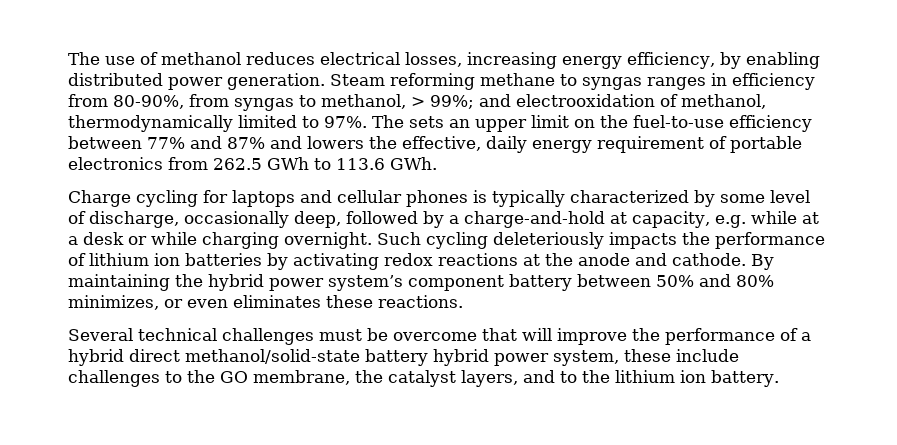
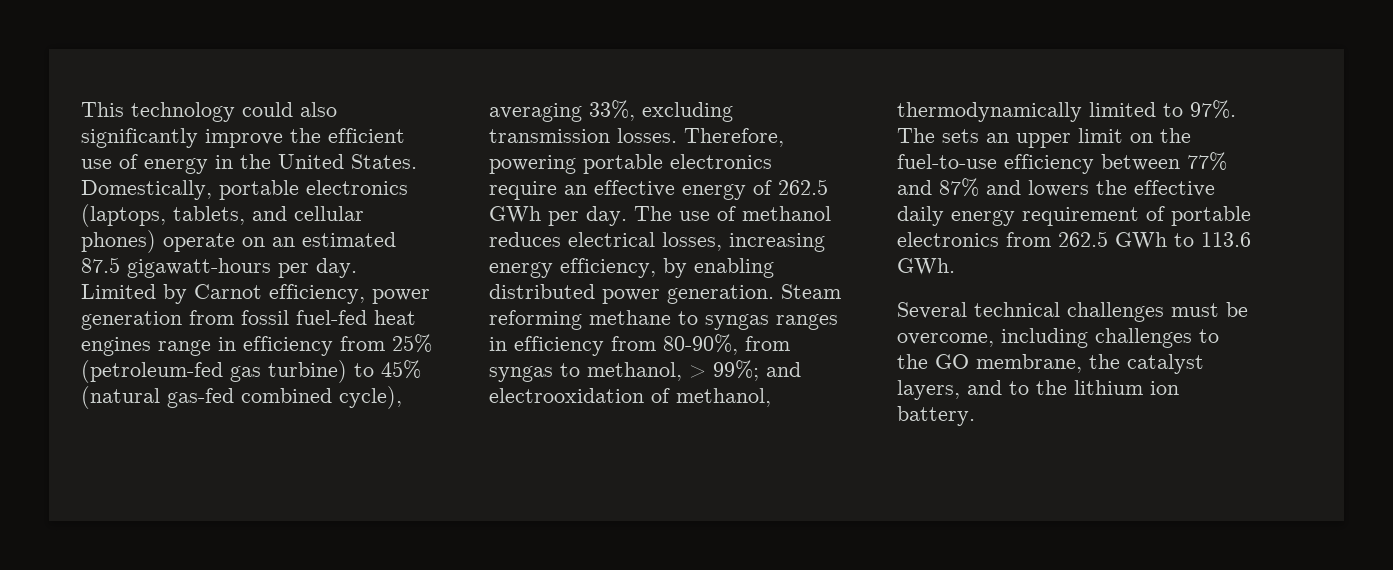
+ This technology could also significantly improve the efficient use of energy in the United States. Domestically, portable electronics (laptops, tablets, and cellular phones) operate on an estimated 87.5 gigawatt-hours per day. Limited by Carnot efficiency, power generation from fossil fuel-fed heat engines range in efficiency from 25% (petroleum-fed gas turbine) to 45% (natural gas-fed combined cycle), averaging 33%, excluding transmission losses. Therefore, powering portable electronics require an effective energy of 262.5 GWh per day.
- The sets an upper limit on the fuel-to-use efficiency between 77% and 87% and lowers the effective, daily energy requirement of portable electronics from 262.5 GWh to 113.6 GWh.
+ The sets an upper limit on the fuel-to-use efficiency between 77% and 87% and lowers the effective daily energy requirement of portable electronics from 262.5 GWh to 113.6 GWh.
- Charge cycling for laptops and cellular phones is typically characterized by some level of discharge, occasionally deep, followed by a charge-and-hold at capacity, e.g. while at a desk or while charging overnight. Such cycling deleteriously impacts the performance of lithium ion batteries by activating redox reactions at the anode and cathode. By maintaining the hybrid power system’s component battery between 50% and 80% minimizes, or even eliminates these reactions.
- Several technical challenges must be overcome that will improve the performance of a hybrid direct methanol/solid-state battery hybrid power system, these include challenges to the GO membrane, the catalyst layers, and to the lithium ion battery.
+ Several technical challenges must be overcome, including challenges to the GO membrane, the catalyst layers, and to the lithium ion battery.

